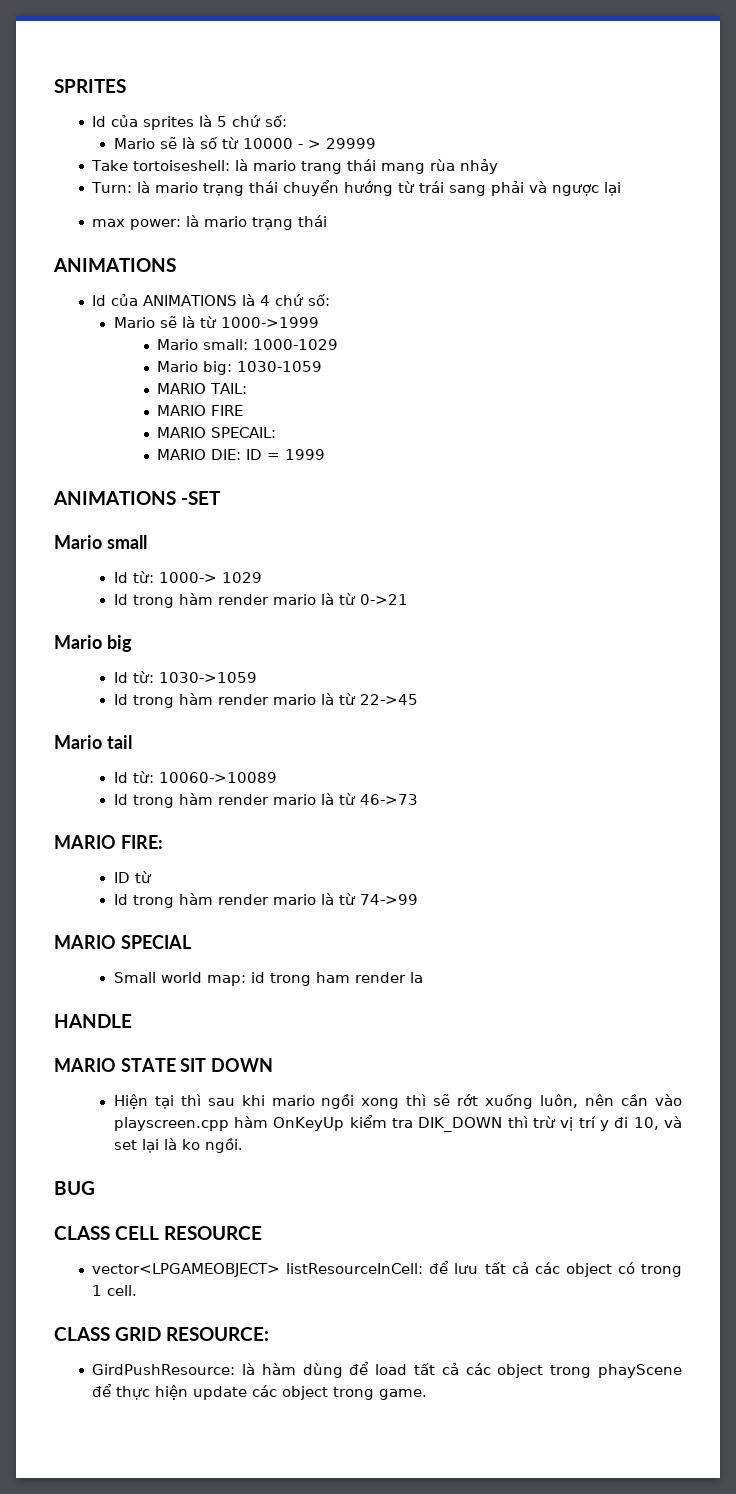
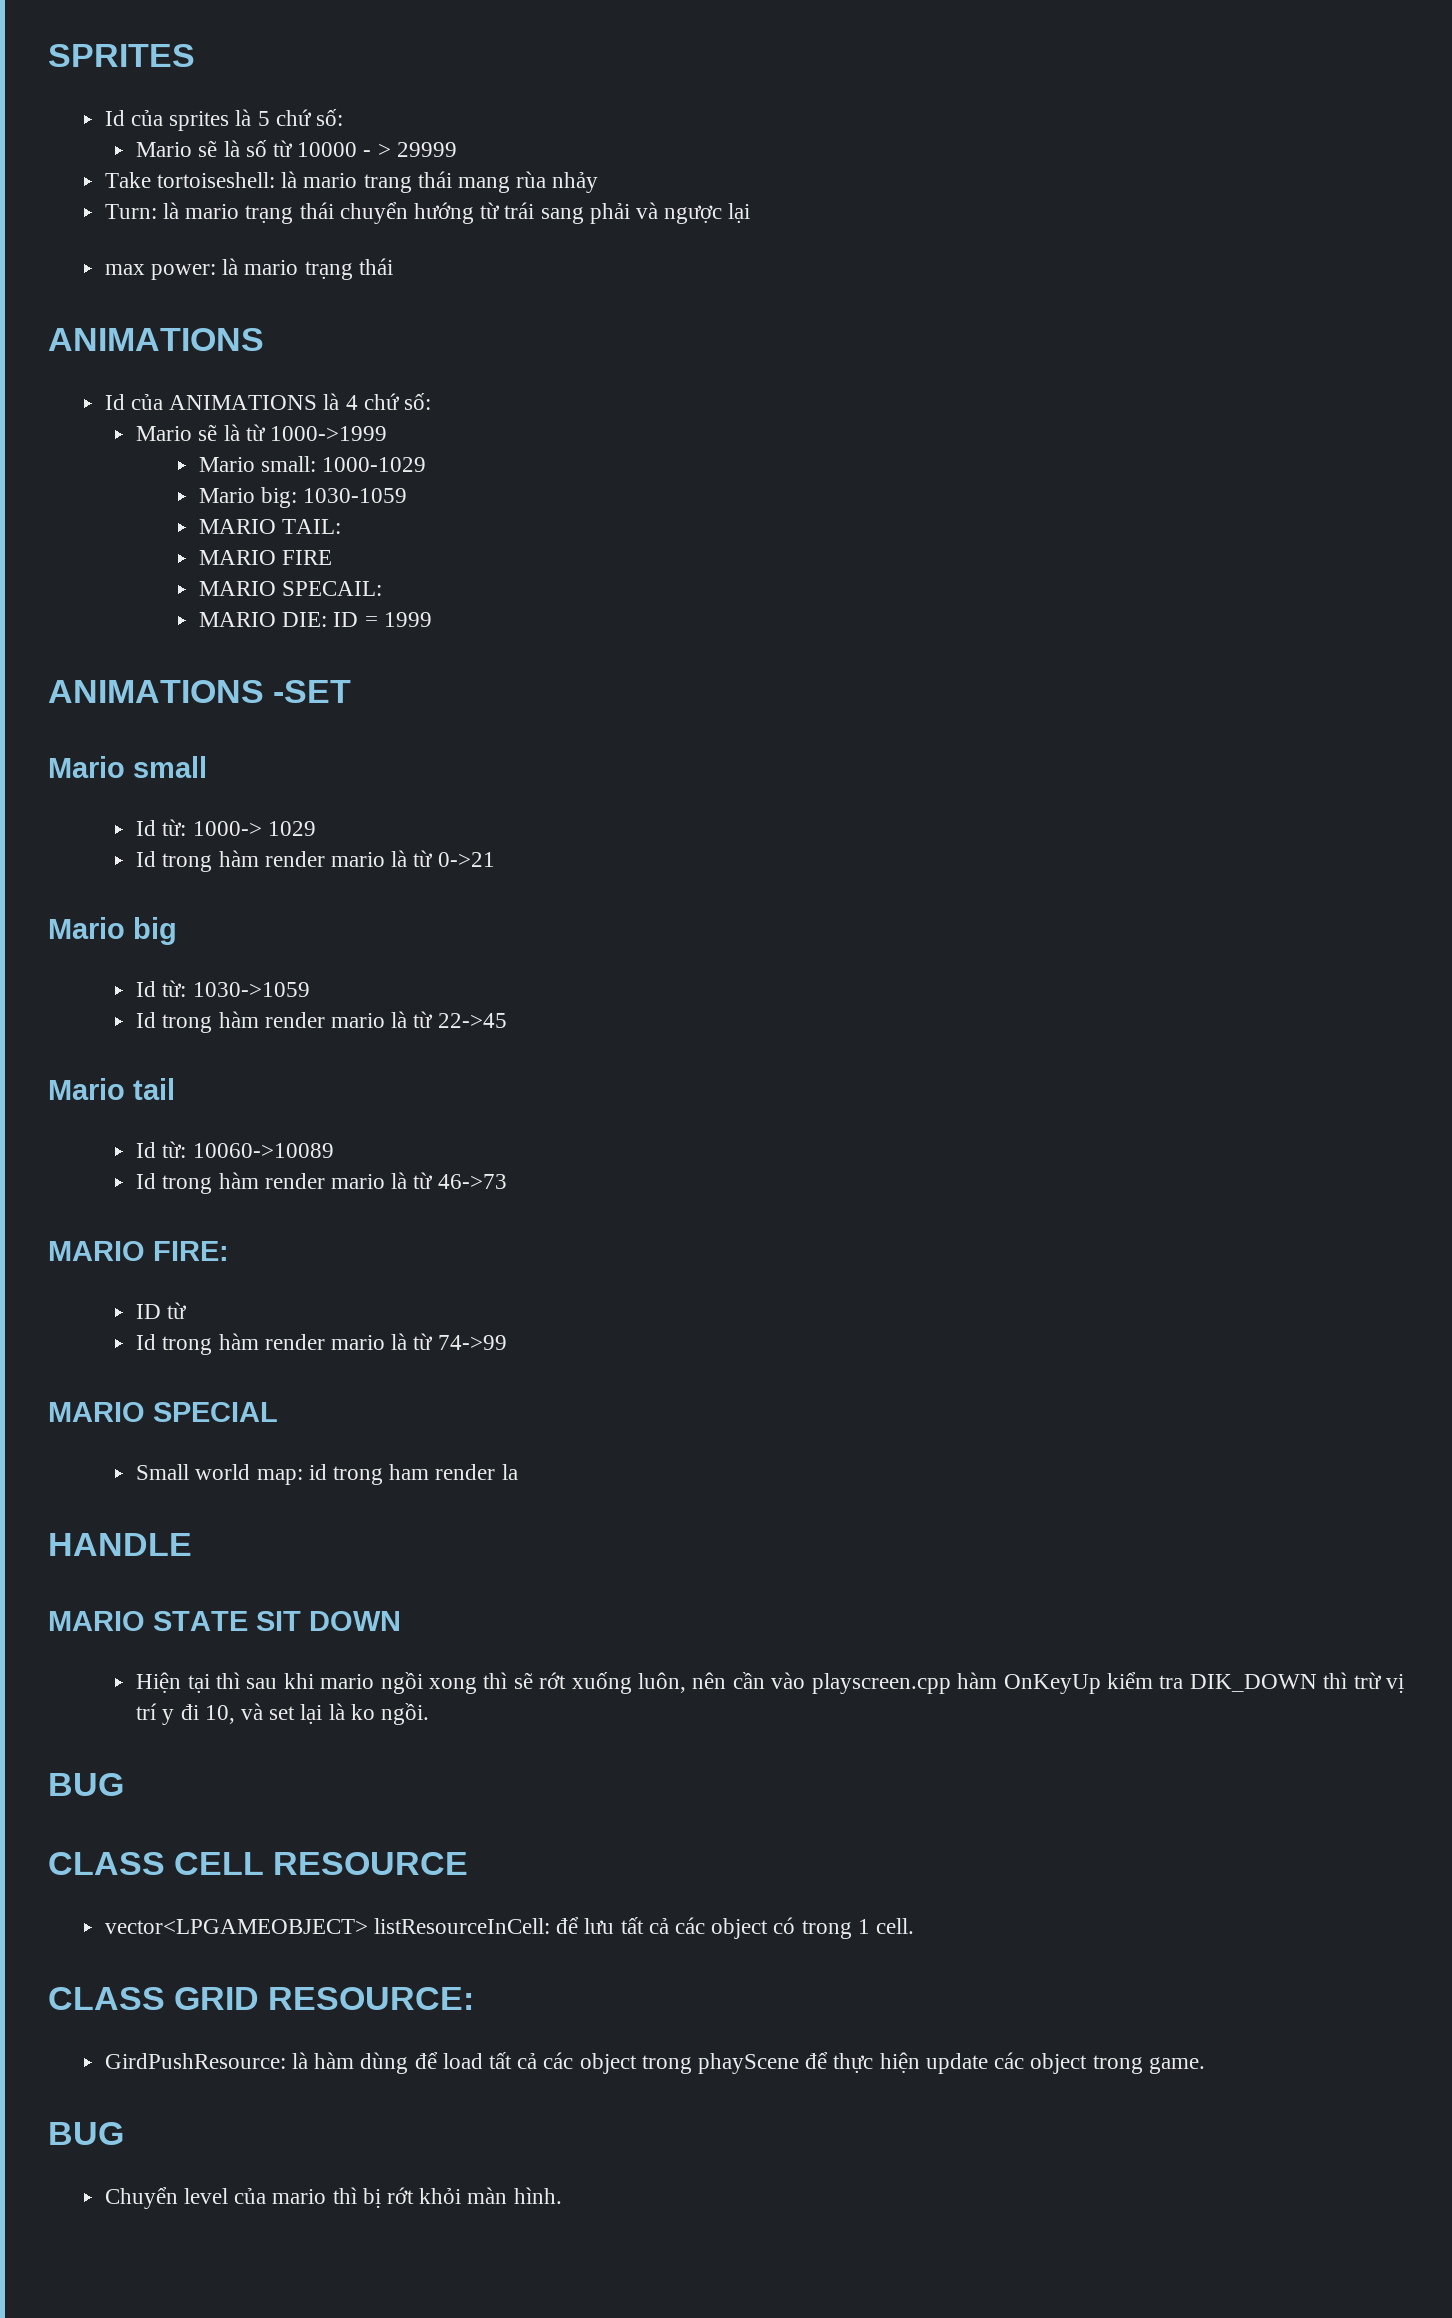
  GirdPushResource: là hàm dùng để load tất cả các object trong phayScene để thực hiện update các object trong game.
+ BUG
+ Chuyển level của mario thì bị rớt khỏi màn hình.

